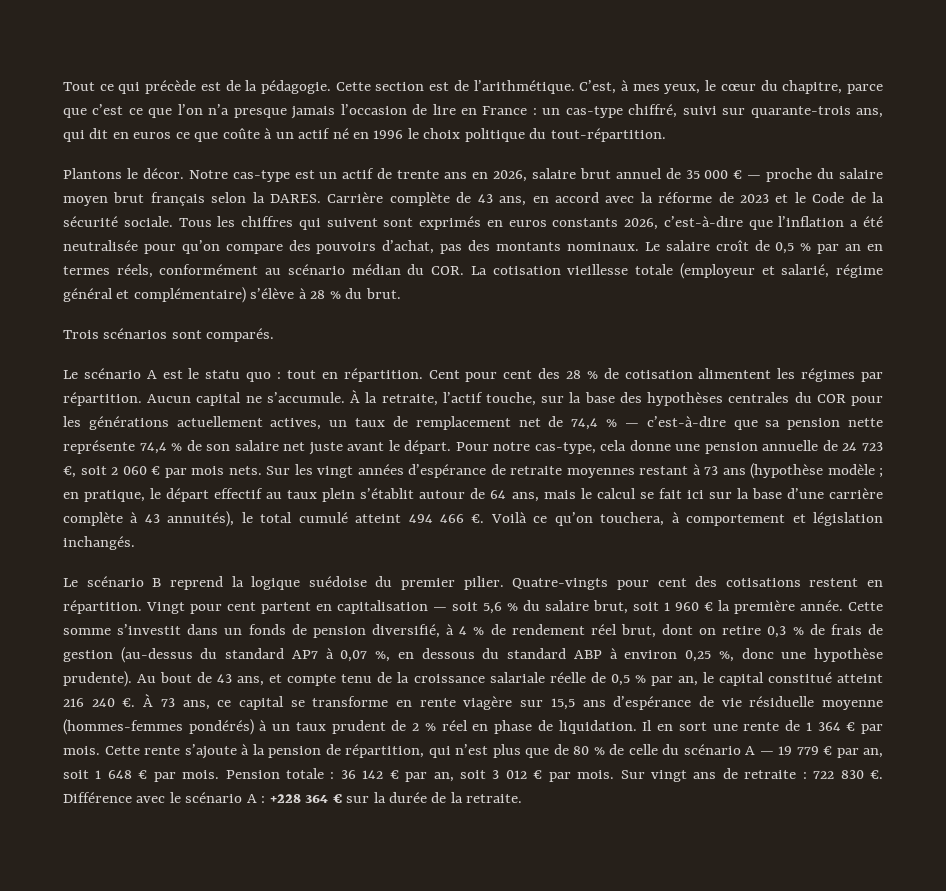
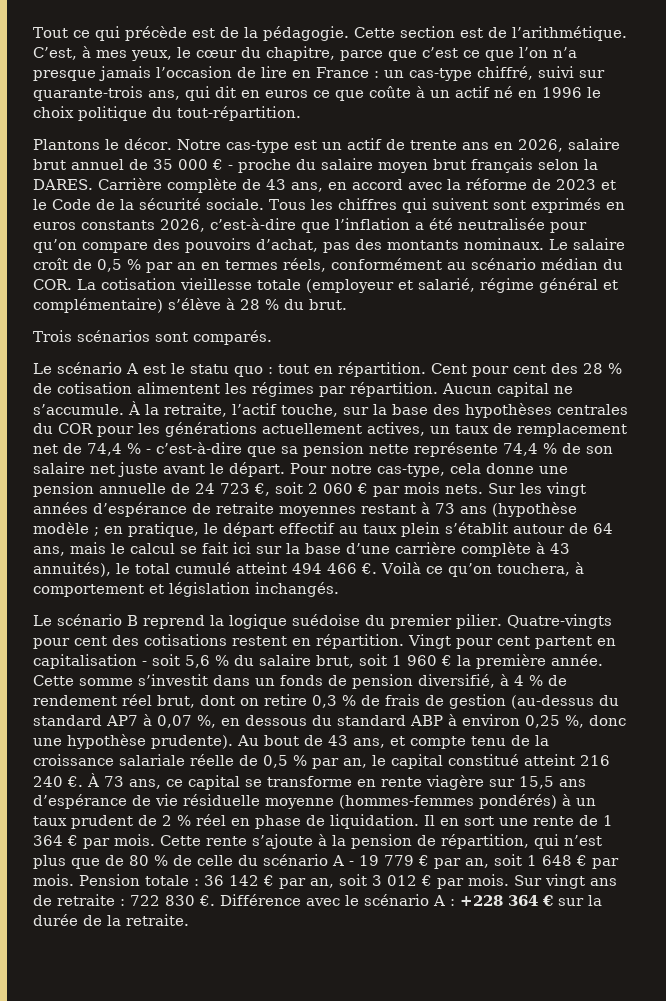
- Notre cas-type est un actif de trente ans en 2026, salaire brut annuel de 35 000 € — proche du salaire moyen brut français selon la DARES.
+ Notre cas-type est un actif de trente ans en 2026, salaire brut annuel de 35 000 € - proche du salaire moyen brut français selon la DARES.
- À la retraite, l’actif touche, sur la base des hypothèses centrales du COR pour les générations actuellement actives, un taux de remplacement net de 74,4 % — c’est-à-dire que sa pension nette représente 74,4 % de son salaire net juste avant le départ.
+ À la retraite, l’actif touche, sur la base des hypothèses centrales du COR pour les générations actuellement actives, un taux de remplacement net de 74,4 % - c’est-à-dire que sa pension nette représente 74,4 % de son salaire net juste avant le départ.
- Vingt pour cent partent en capitalisation — soit 5,6 % du salaire brut, soit 1 960 € la première année.
+ Vingt pour cent partent en capitalisation - soit 5,6 % du salaire brut, soit 1 960 € la première année.
- Cette rente s’ajoute à la pension de répartition, qui n’est plus que de 80 % de celle du scénario A — 19 779 € par an, soit 1 648 € par mois.
+ Cette rente s’ajoute à la pension de répartition, qui n’est plus que de 80 % de celle du scénario A - 19 779 € par an, soit 1 648 € par mois.

